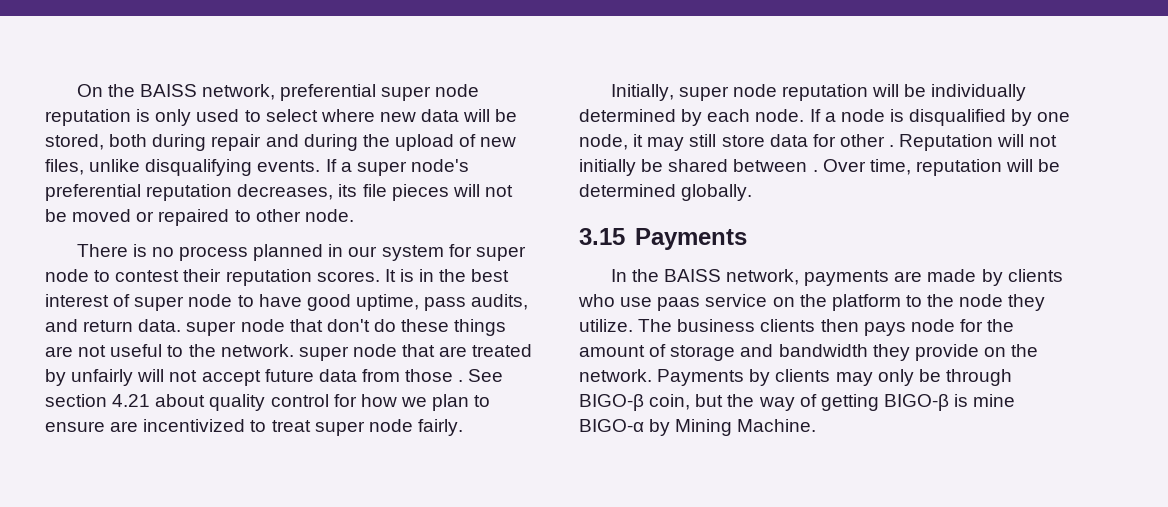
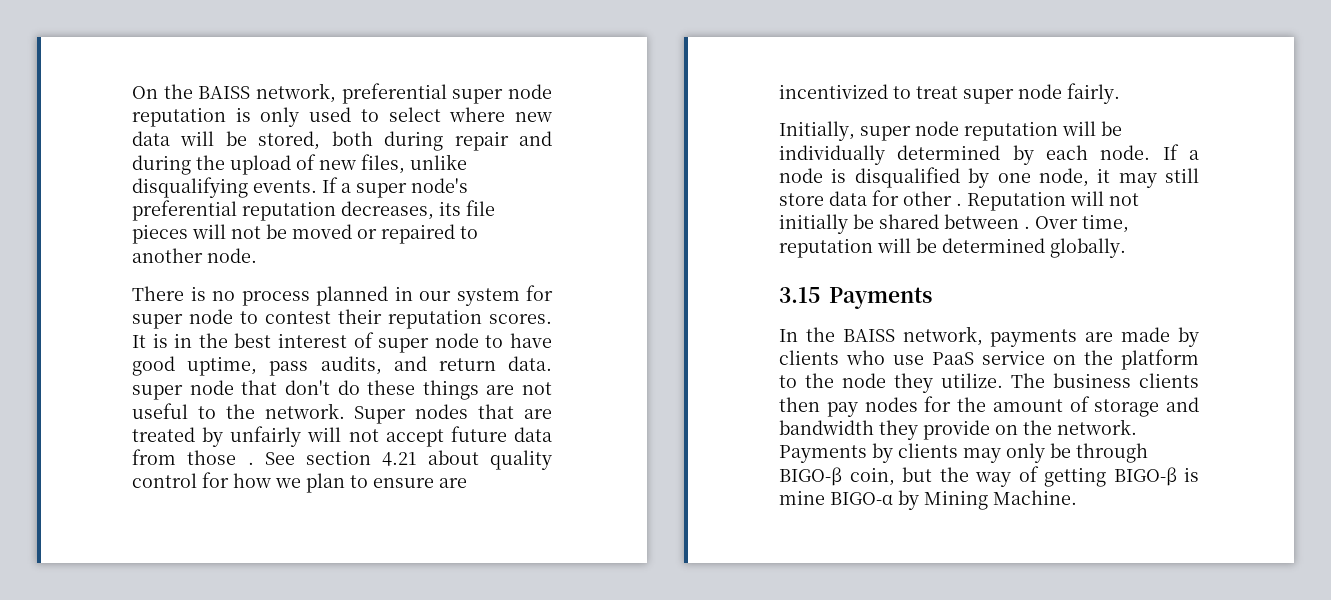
- If a super node's preferential reputation decreases, its file pieces will not be moved or repaired to other node.
+ If a super node's preferential reputation decreases, its file pieces will not be moved or repaired to another node.
- It is in the best interest of super node to have good uptime, pass audits, and return data. super node that don't do these things are not useful to the network. super node that are treated by unfairly will not accept future data from those .
+ It is in the best interest of super node to have good uptime, pass audits, and return data. super node that don't do these things are not useful to the network. Super nodes that are treated by unfairly will not accept future data from those .
- In the BAISS network, payments are made by clients who use paas service on the platform to the node they utilize.
+ In the BAISS network, payments are made by clients who use PaaS service on the platform to the node they utilize.
- The business clients then pays node for the amount of storage and bandwidth they provide on the network.
+ The business clients then pay nodes for the amount of storage and bandwidth they provide on the network.

